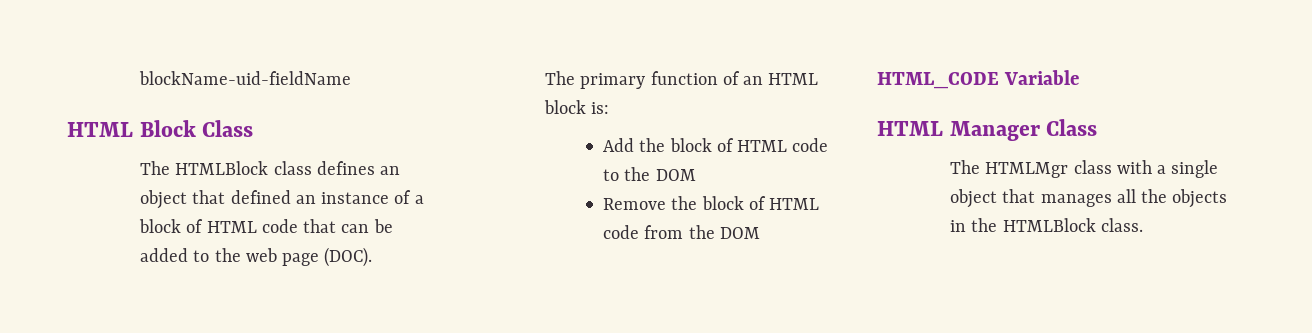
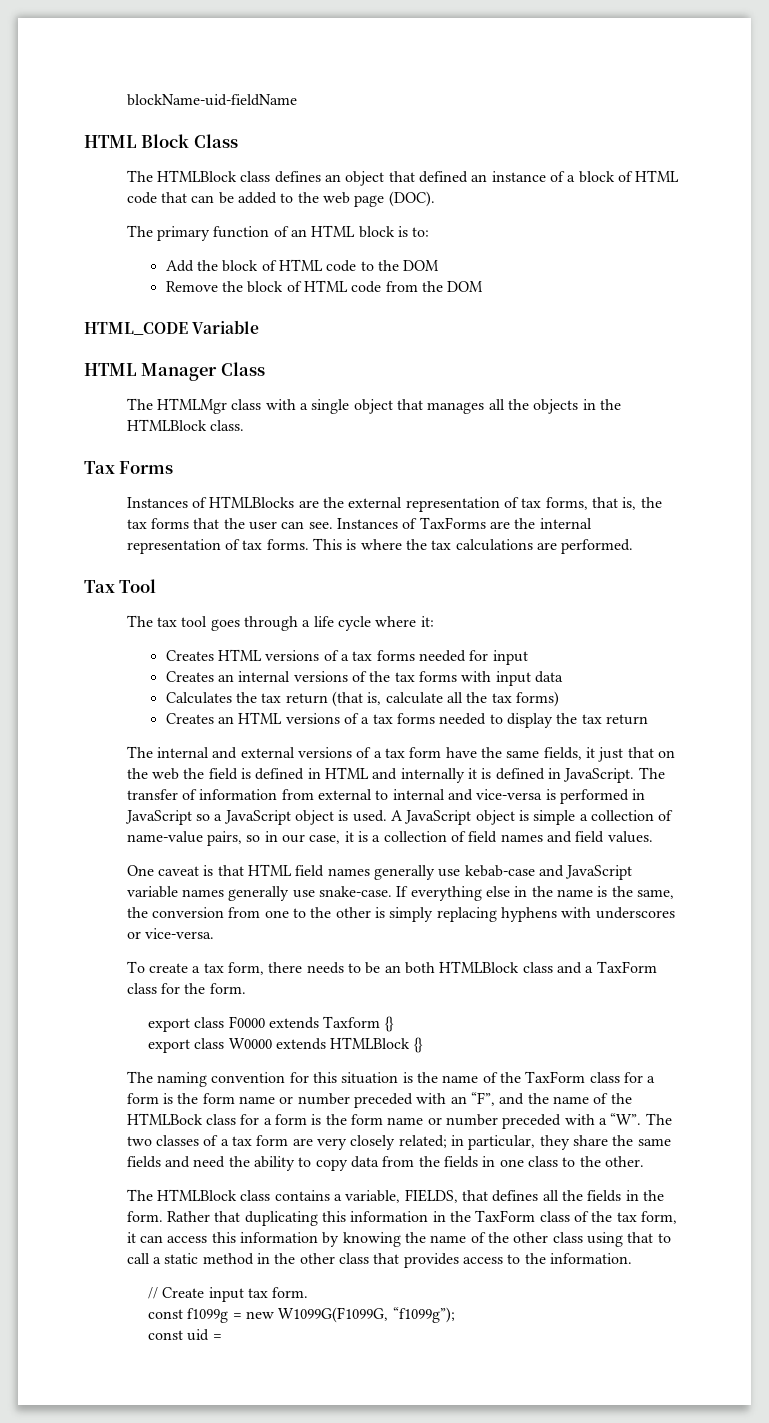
- The primary function of an HTML block is:
+ The primary function of an HTML block is to:
+ Tax Forms
+ Instances of HTMLBlocks are the external representation of tax forms, that is, the tax forms that the user can see. Instances of TaxForms are the internal representation of tax forms. This is where the tax calculations are performed.
+ Tax Tool
+ The tax tool goes through a life cycle where it:
+ Creates HTML versions of a tax forms needed for input
+ Creates an internal versions of the tax forms with input data
+ Calculates the tax return (that is, calculate all the tax forms)
+ Creates an HTML versions of a tax forms needed to display the tax return
+ The internal and external versions of a tax form have the same fields, it just that on the web the field is defined in HTML and internally it is defined in JavaScript. The transfer of information from external to internal and vice-versa is performed in JavaScript so a JavaScript object is used. A JavaScript object is simple a collection of name-value pairs, so in our case, it is a collection of field names and field values.
+ One caveat is that HTML field names generally use kebab-case and JavaScript variable names generally use snake-case. If everything else in the name is the same, the conversion from one to the other is simply replacing hyphens with underscores or vice-versa.
+ To create a tax form, there needs to be an both HTMLBlock class and a TaxForm class for the form.
+ export class F0000 extends Taxform {}
+ export class W0000 extends HTMLBlock {}
+ The naming convention for this situation is the name of the TaxForm class for a form is the form name or number preceded with an “F”, and the name of the HTMLBock class for a form is the form name or number preceded with a “W”. The two classes of a tax form are very closely related; in particular, they share the same fields and need the ability to copy data from the fields in one class to the other.
+ The HTMLBlock class contains a variable, FIELDS, that defines all the fields in the form. Rather that duplicating this information in the TaxForm class of the tax form, it can access this information by knowing the name of the other class using that to call a static method in the other class that provides access to the information.
+ // Create input tax form.
+ const f1099g = new W1099G(F1099G, “f1099g”);
+ const uid =

